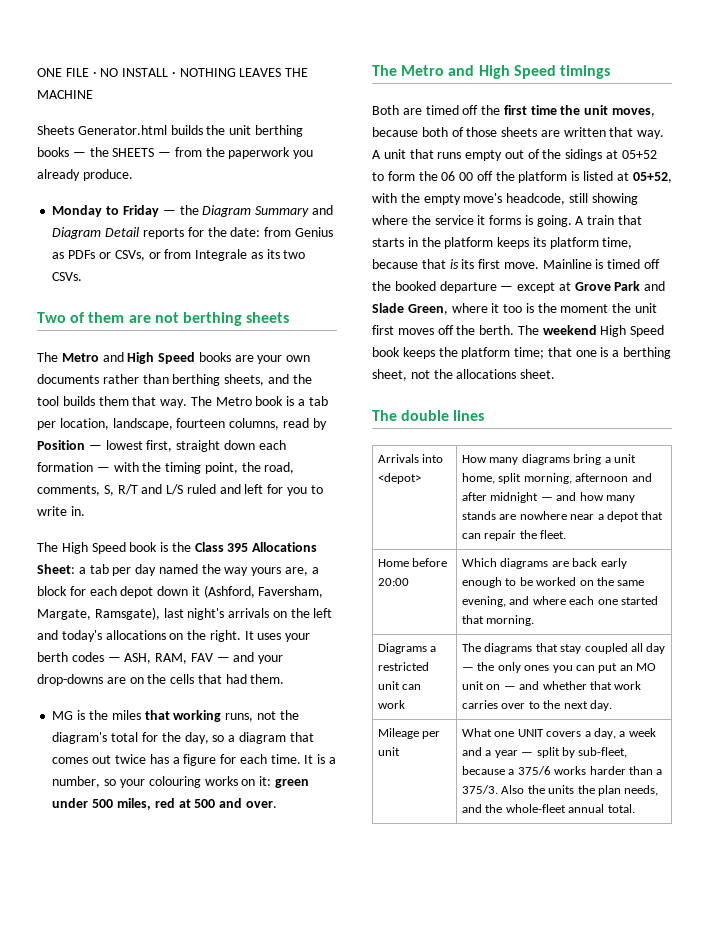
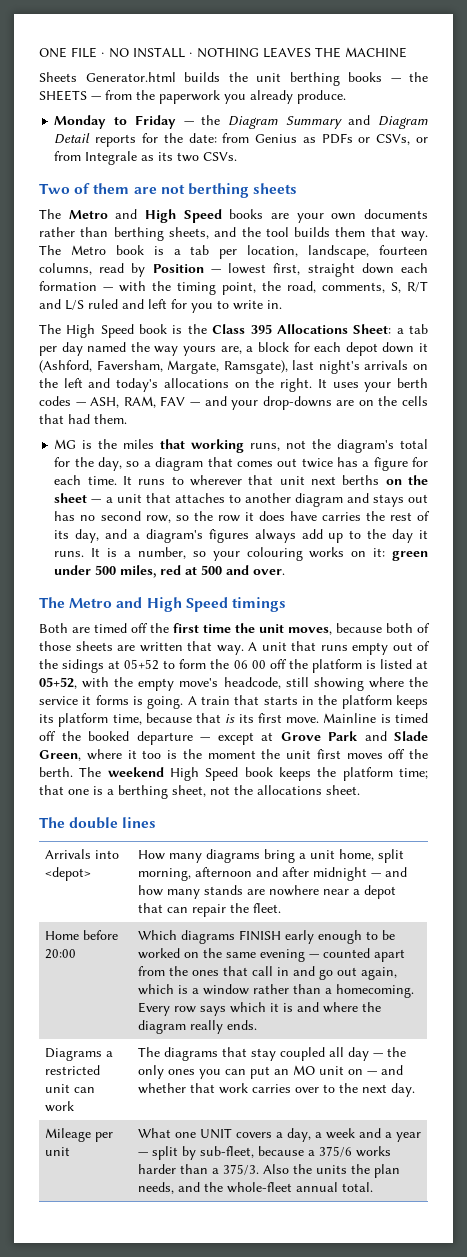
- It is a number, so your colouring works on it: green under 500 miles, red at 500 and over.
+ It runs to wherever that unit next berths on the sheet — a unit that attaches to another diagram and stays out has no second row, so the row it does have carries the rest of its day, and a diagram's figures always add up to the day it runs. It is a number, so your colouring works on it: green under 500 miles, red at 500 and over.
- Which diagrams are back early enough to be worked on the same evening, and where each one started that morning.
+ Which diagrams FINISH early enough to be worked on the same evening — counted apart from the ones that call in and go out again, which is a window rather than a homecoming. Every row says which it is and where the diagram really ends.

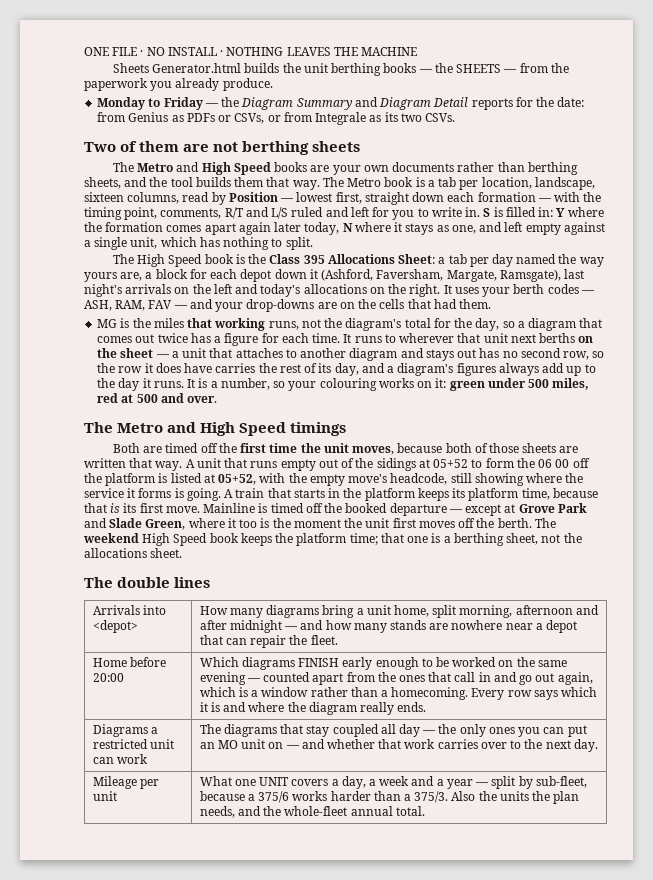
- The Metro book is a tab per location, landscape, fourteen columns, read by Position — lowest first, straight down each formation — with the timing point, the road, comments, S, R/T and L/S ruled and left for you to write in.
+ The Metro book is a tab per location, landscape, sixteen columns, read by Position — lowest first, straight down each formation — with the timing point, comments, R/T and L/S ruled and left for you to write in. S is filled in: Y where the formation comes apart again later today, N where it stays as one, and left empty against a single unit, which has nothing to split.

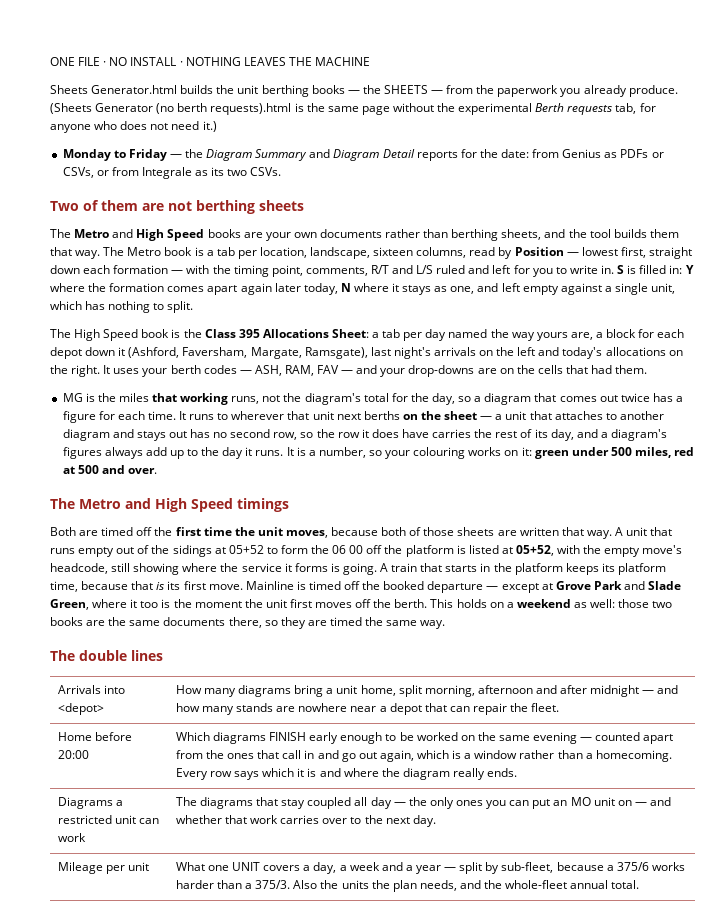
+ (Sheets Generator (no berth requests).html is the same page without the experimental Berth requests tab, for anyone who does not need it.)
- The weekend High Speed book keeps the platform time; that one is a berthing sheet, not the allocations sheet.
+ This holds on a weekend as well: those two books are the same documents there, so they are timed the same way.

